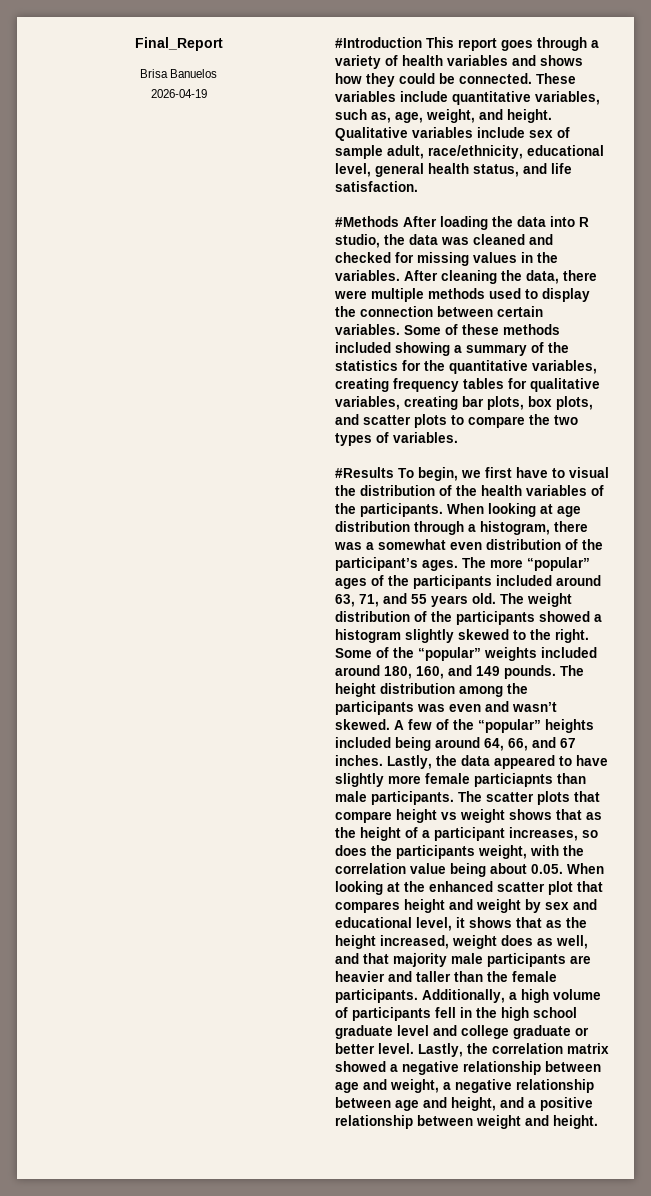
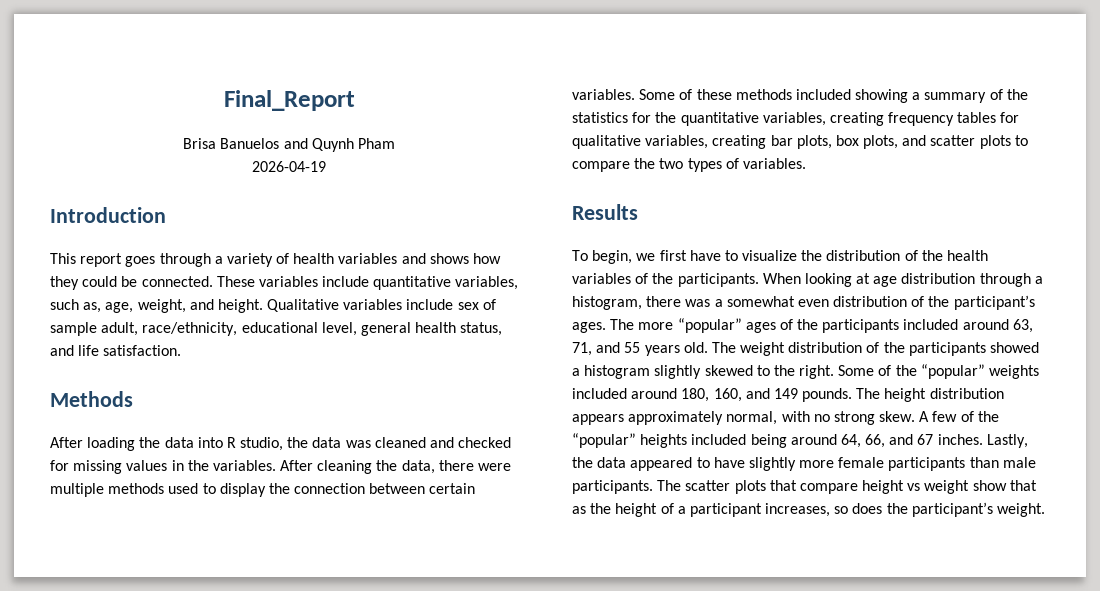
- Brisa Banuelos
+ Brisa Banuelos and Quynh Pham
- #Introduction This report goes through a variety of health variables and shows how they could be connected.
+ Introduction
+ This report goes through a variety of health variables and shows how they could be connected.
- #Methods After loading the data into R studio, the data was cleaned and checked for missing values in the variables.
+ Methods
+ After loading the data into R studio, the data was cleaned and checked for missing values in the variables.
- #Results To begin, we first have to visual the distribution of the health variables of the participants.
+ Results
+ To begin, we first have to visualize the distribution of the health variables of the participants.
- The height distribution among the participants was even and wasn’t skewed.
+ The height distribution appears approximately normal, with no strong skew.
- Lastly, the data appeared to have slightly more female particiapnts than male participants.
+ Lastly, the data appeared to have slightly more female participants than male participants.
- The scatter plots that compare height vs weight shows that as the height of a participant increases, so does the participants weight, with the correlation value being about 0.05. When looking at the enhanced scatter plot that compares height and weight by sex and educational level, it shows that as the height increased, weight does as well, and that majority male participants are heavier and taller than the female participants. Additionally, a high volume of participants fell in the high school graduate level and college graduate or better level. Lastly, the correlation matrix showed a negative relationship between age and weight, a negative relationship between age and height, and a positive relationship between weight and height.
+ The scatter plots that compare height vs weight show that as the height of a participant increases, so does the participant’s weight.

